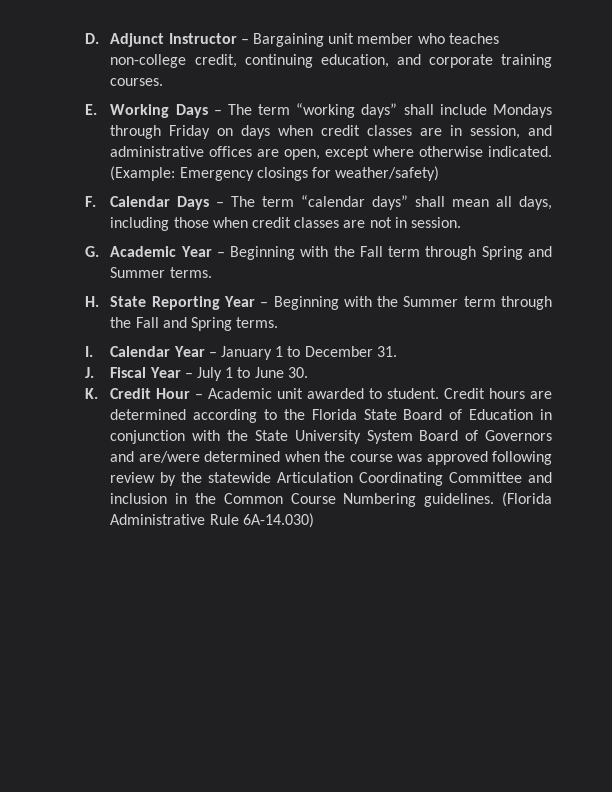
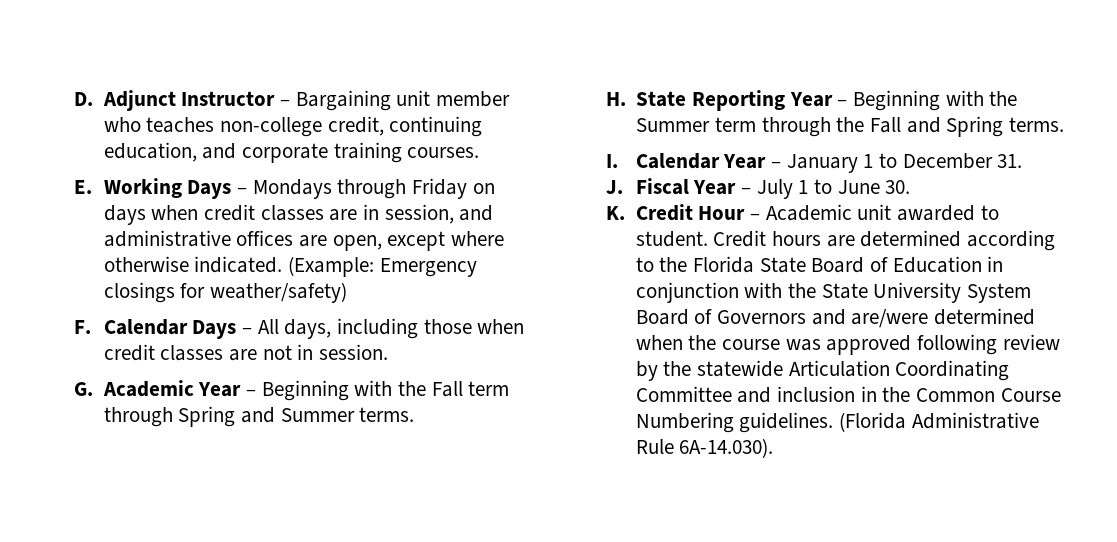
- E. Working Days – The term “working days” shall include Mondays through Friday on days when credit classes are in session, and administrative offices are open, except where otherwise indicated.
+ E. Working Days – Mondays through Friday on days when credit classes are in session, and administrative offices are open, except where otherwise indicated.
- F. Calendar Days – The term “calendar days” shall mean all days, including those when credit classes are not in session.
+ F. Calendar Days – All days, including those when credit classes are not in session.
- (Florida Administrative Rule 6A-14.030)
+ (Florida Administrative Rule 6A-14.030).

